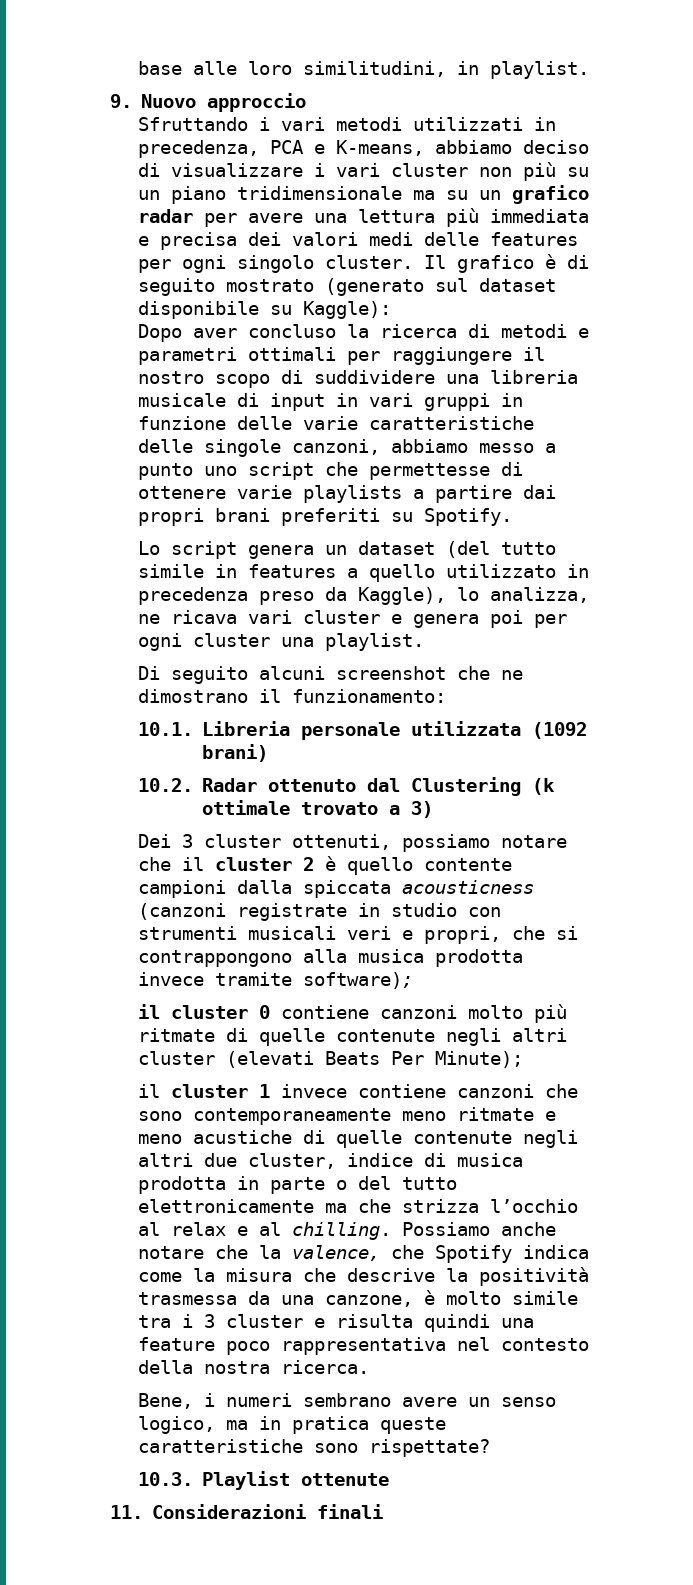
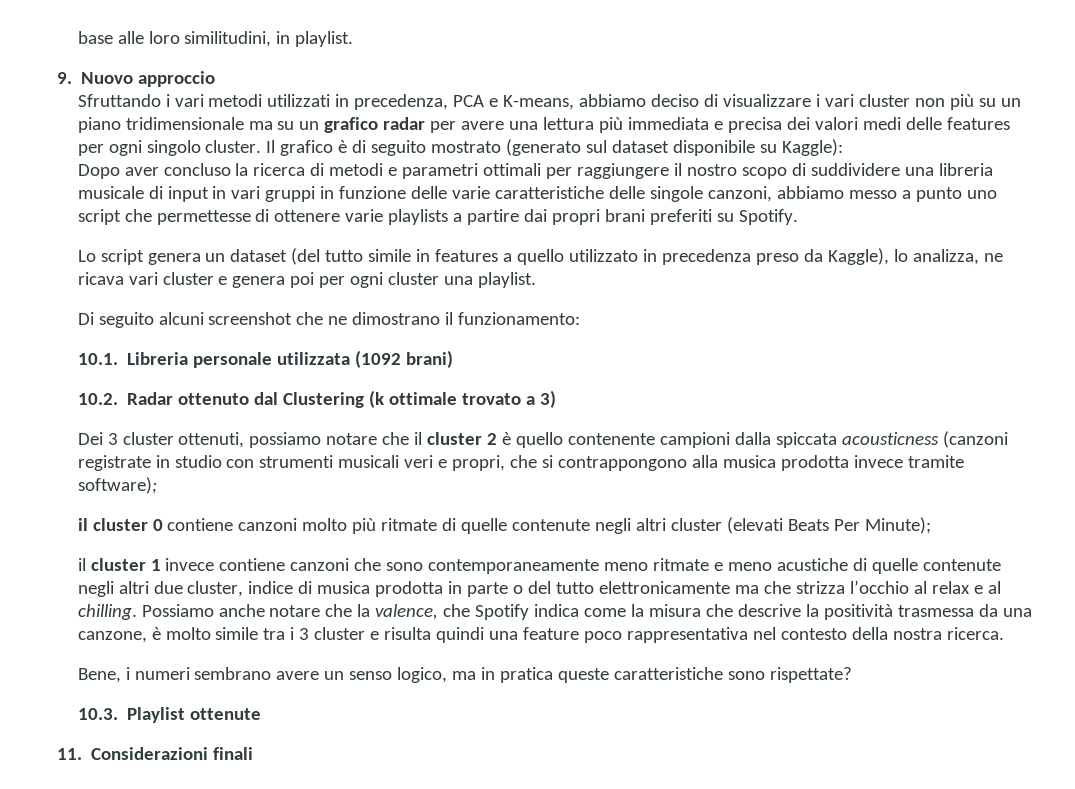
- Dei 3 cluster ottenuti, possiamo notare che il cluster 2 è quello contente campioni dalla spiccata acousticness (canzoni registrate in studio con strumenti musicali veri e propri, che si contrappongono alla musica prodotta invece tramite software);
+ Dei 3 cluster ottenuti, possiamo notare che il cluster 2 è quello contenente campioni dalla spiccata acousticness (canzoni registrate in studio con strumenti musicali veri e propri, che si contrappongono alla musica prodotta invece tramite software);

